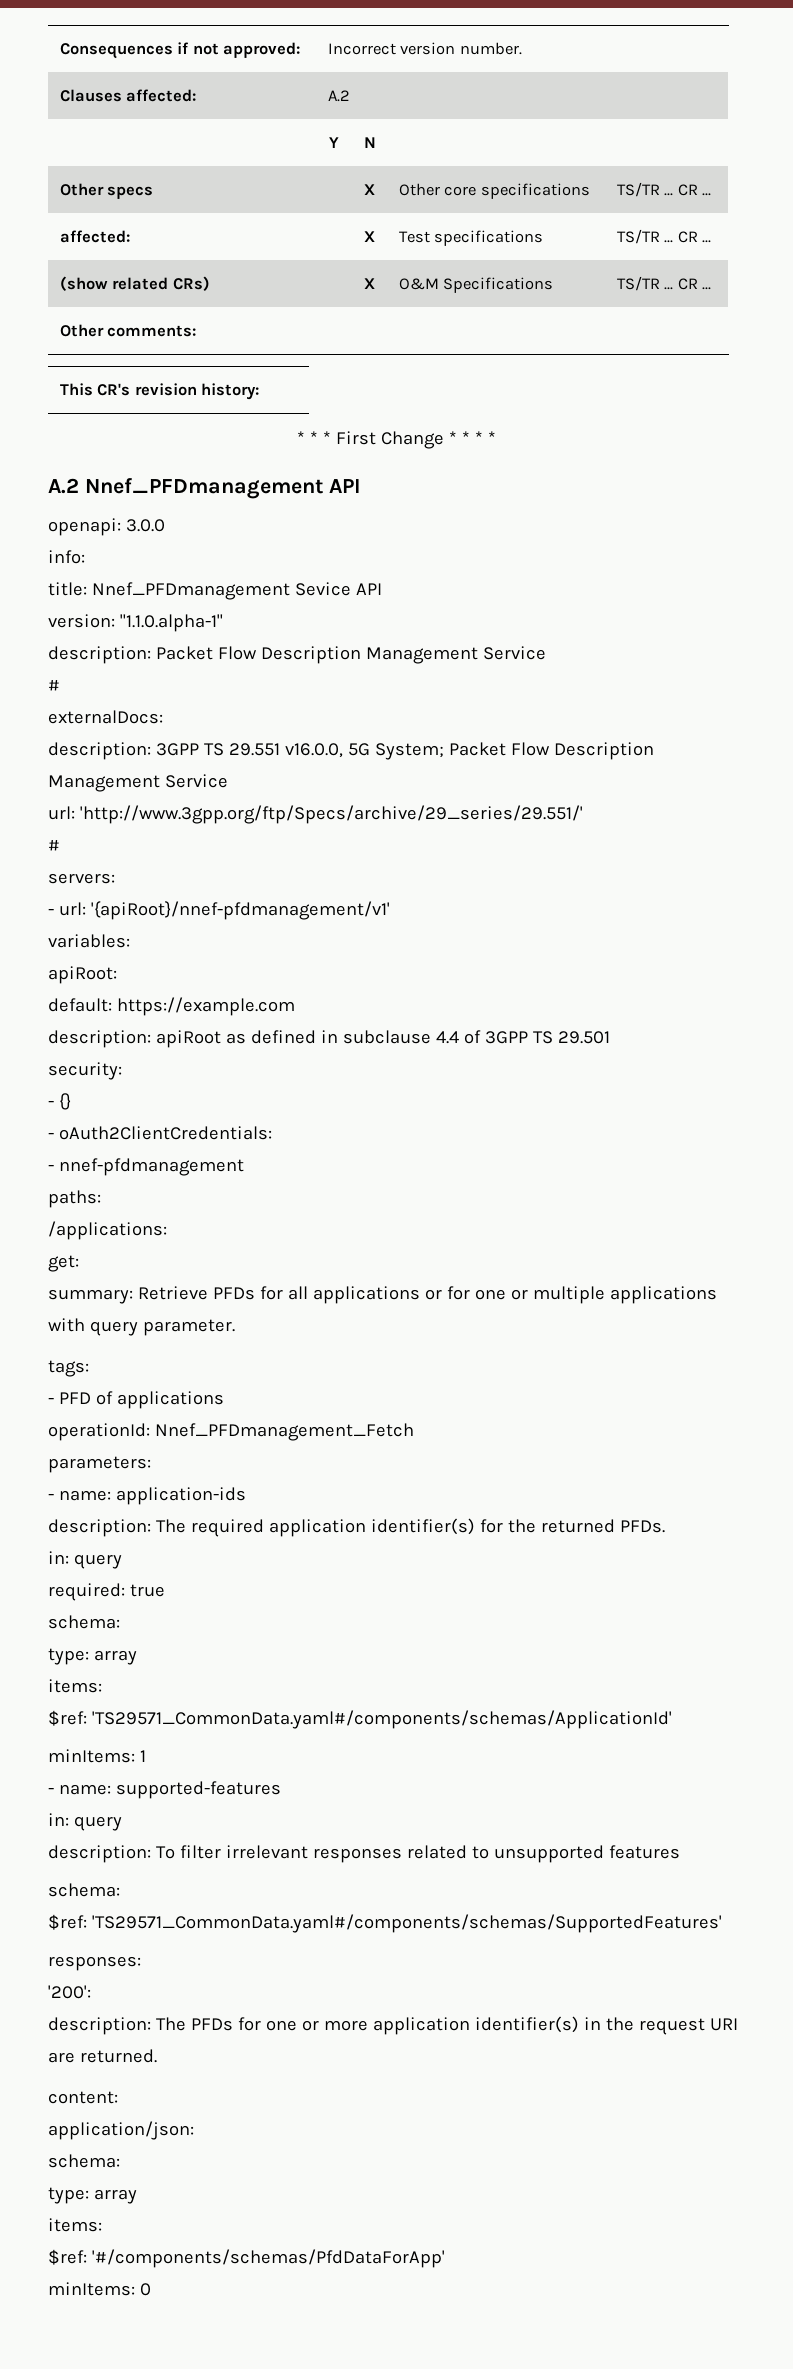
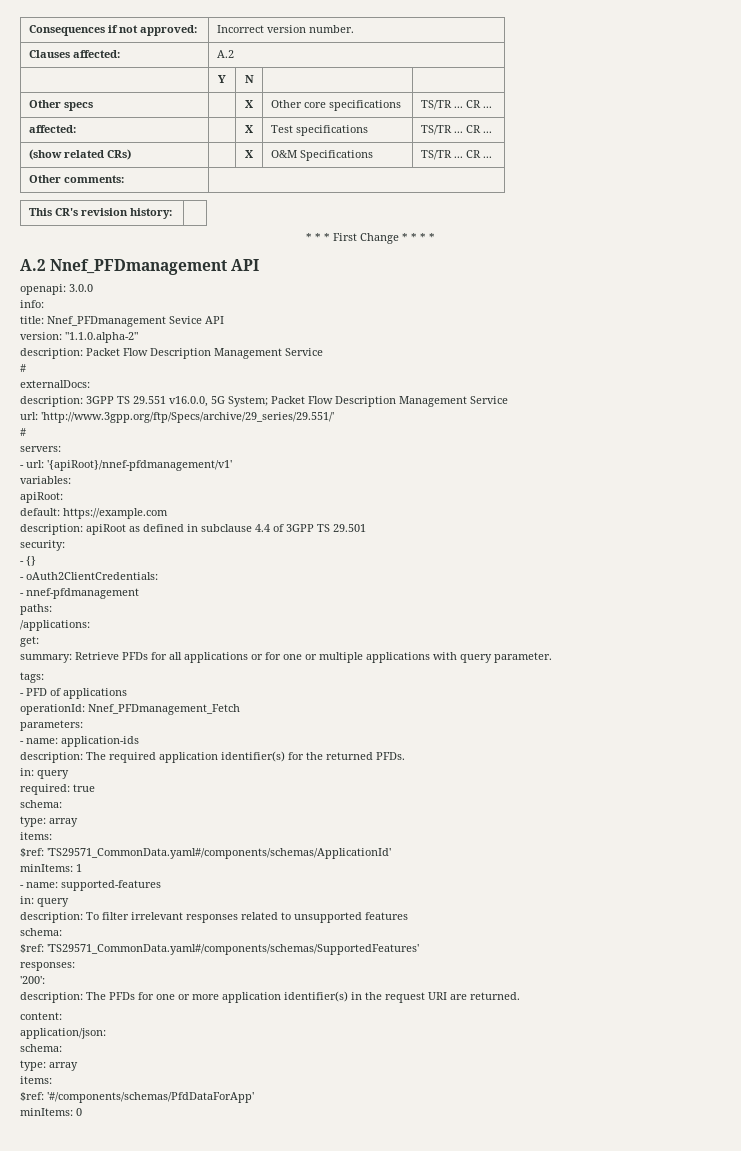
- version: "1.1.0.alpha-1"
+ version: "1.1.0.alpha-2"

